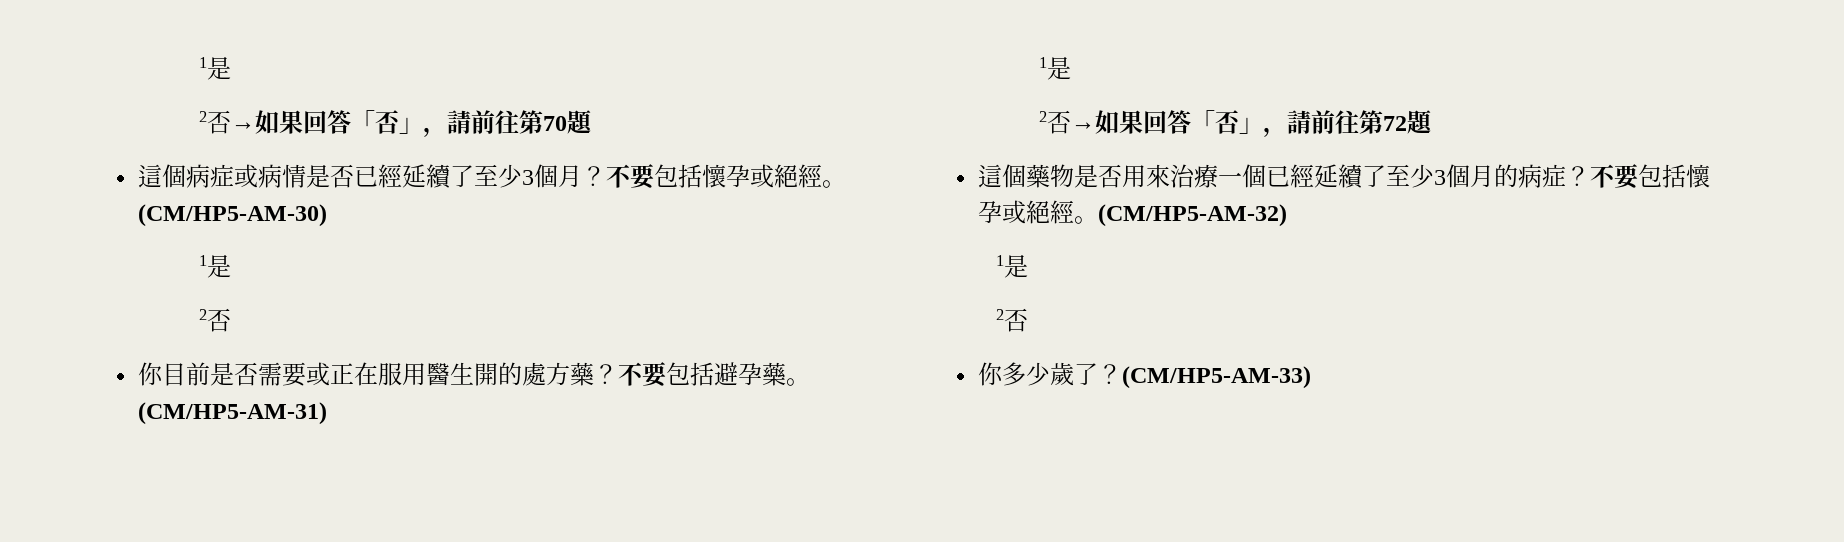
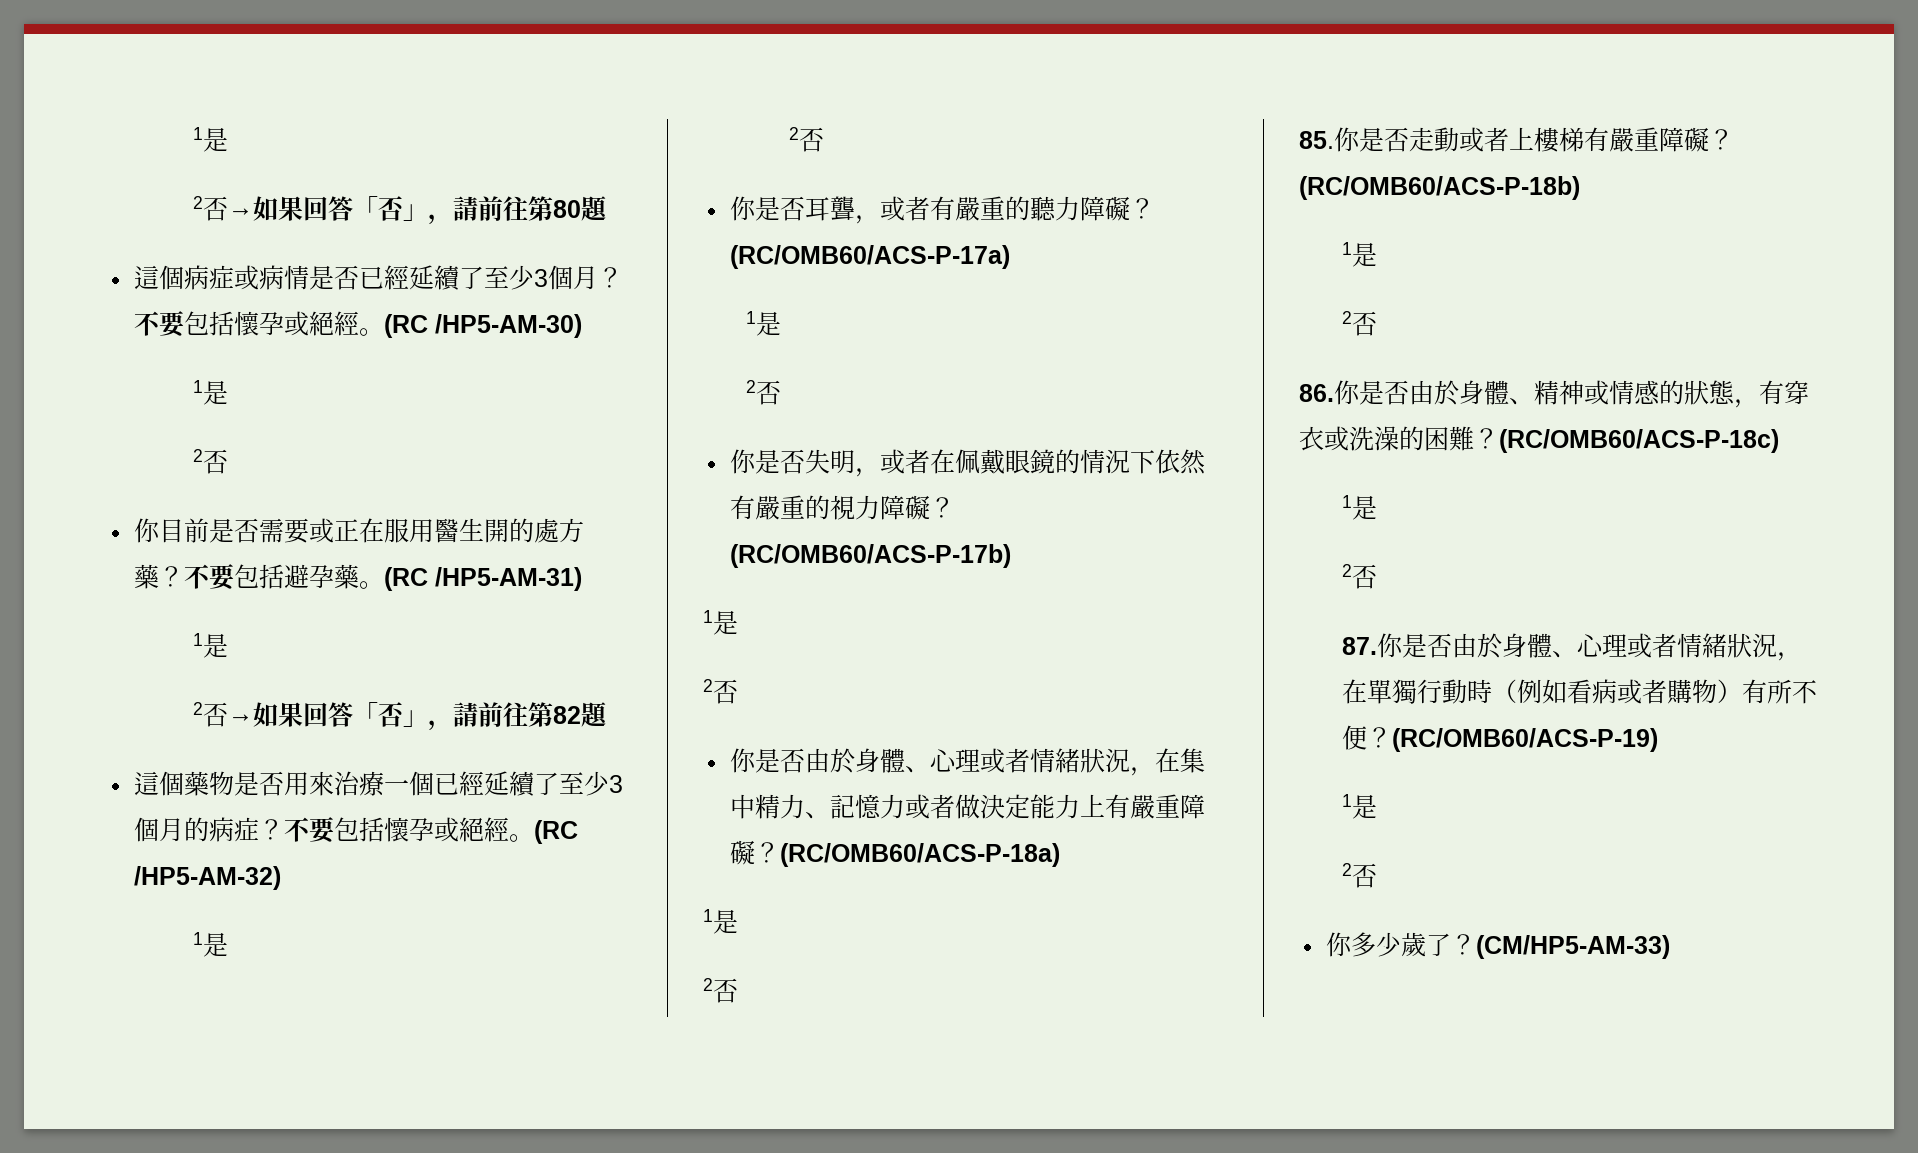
- 2否→如果回答「否」，請前往第70題
+ 2否→如果回答「否」，請前往第80題
- (CM/HP5-AM-30)
+ (RC /HP5-AM-30)
- (CM/HP5-AM-31)
+ (RC /HP5-AM-31)
- 2否→如果回答「否」，請前往第72題
+ 2否→如果回答「否」，請前往第82題
- (CM/HP5-AM-32)
+ (RC /HP5-AM-32)
+ 1是
+ 2否
+ 你是否耳聾，或者有嚴重的聽力障礙？(RC/OMB60/ACS-P-17a)
+ 1是
+ 2否
+ 你是否失明，或者在佩戴眼鏡的情況下依然有嚴重的視力障礙？(RC/OMB60/ACS-P-17b)
+ 1是
+ 2否
+ 你是否由於身體、心理或者情緒狀況，在集中精力、記憶力或者做決定能力上有嚴重障礙？(RC/OMB60/ACS-P-18a)
+ 1是
+ 2否
+ 85.你是否走動或者上樓梯有嚴重障礙？(RC/OMB60/ACS-P-18b)
+ 1是
+ 2否
+ 86.你是否由於身體、精神或情感的狀態，有穿衣或洗澡的困難？(RC/OMB60/ACS-P-18c)
+ 1是
+ 2否
+ 87.你是否由於身體、心理或者情緒狀況，在單獨行動時（例如看病或者購物）有所不便？(RC/OMB60/ACS-P-19)

